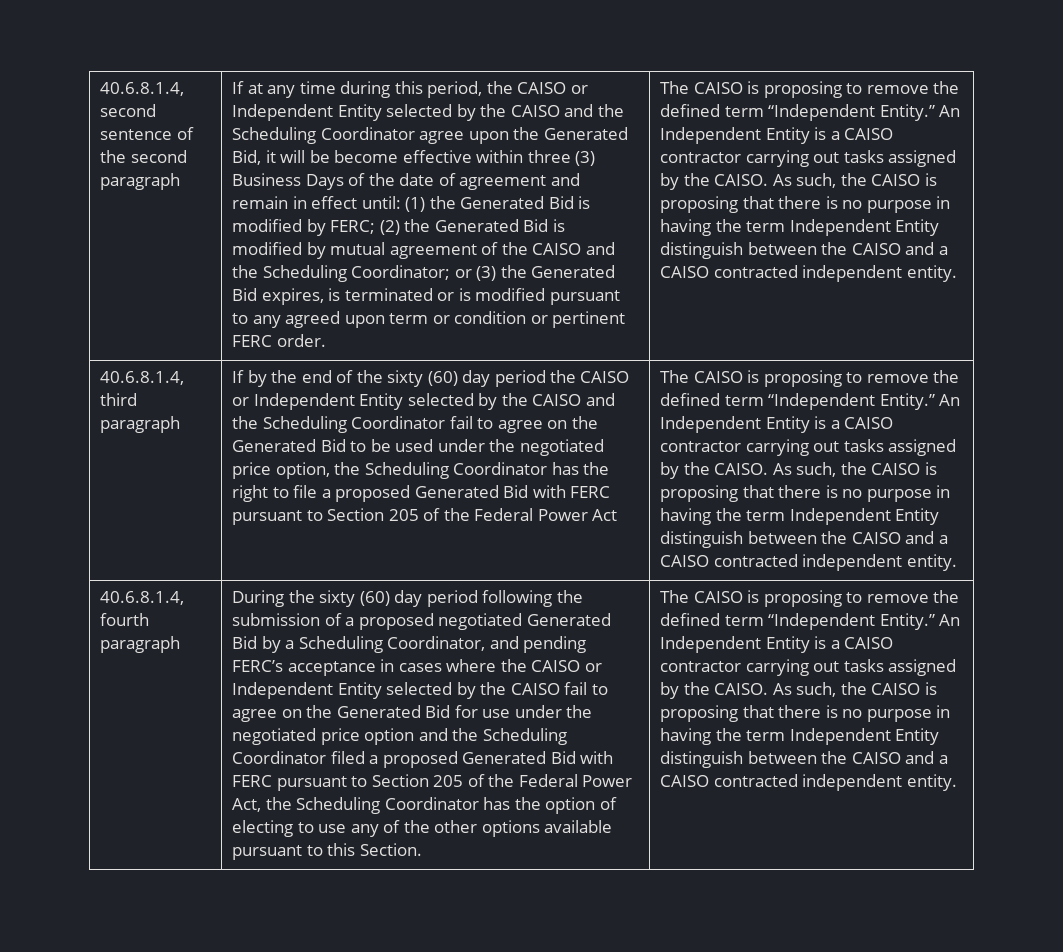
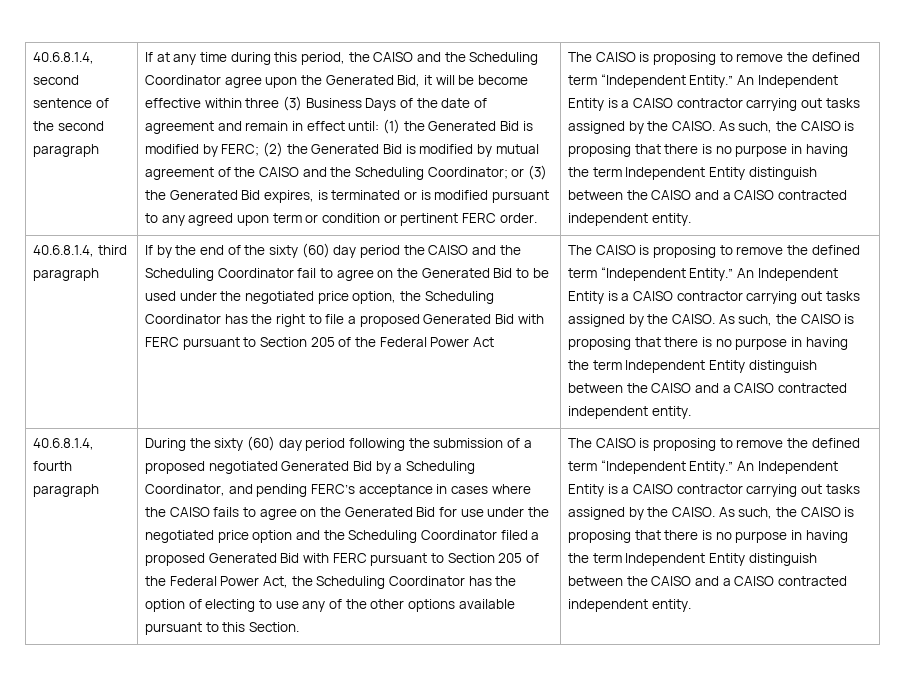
- If at any time during this period, the CAISO or Independent Entity selected by the CAISO and the Scheduling Coordinator agree upon the Generated Bid, it will be become effective within three (3) Business Days of the date of agreement and remain in effect until:
+ If at any time during this period, the CAISO and the Scheduling Coordinator agree upon the Generated Bid, it will be become effective within three (3) Business Days of the date of agreement and remain in effect until:
- If by the end of the sixty (60) day period the CAISO or Independent Entity selected by the CAISO and the Scheduling Coordinator fail to agree on the Generated Bid to be used under the negotiated price option, the Scheduling Coordinator has the right to file a proposed Generated Bid with FERC pursuant to Section 205 of the Federal Power Act
+ If by the end of the sixty (60) day period the CAISO and the Scheduling Coordinator fail to agree on the Generated Bid to be used under the negotiated price option, the Scheduling Coordinator has the right to file a proposed Generated Bid with FERC pursuant to Section 205 of the Federal Power Act
- During the sixty (60) day period following the submission of a proposed negotiated Generated Bid by a Scheduling Coordinator, and pending FERC’s acceptance in cases where the CAISO or Independent Entity selected by the CAISO fail to agree on the Generated Bid for use under the negotiated price option and the Scheduling Coordinator filed a proposed Generated Bid with FERC pursuant to Section 205 of the Federal Power Act, the Scheduling Coordinator has the option of electing to use any of the other options available pursuant to this Section.
+ During the sixty (60) day period following the submission of a proposed negotiated Generated Bid by a Scheduling Coordinator, and pending FERC’s acceptance in cases where the CAISO fails to agree on the Generated Bid for use under the negotiated price option and the Scheduling Coordinator filed a proposed Generated Bid with FERC pursuant to Section 205 of the Federal Power Act, the Scheduling Coordinator has the option of electing to use any of the other options available pursuant to this Section.

